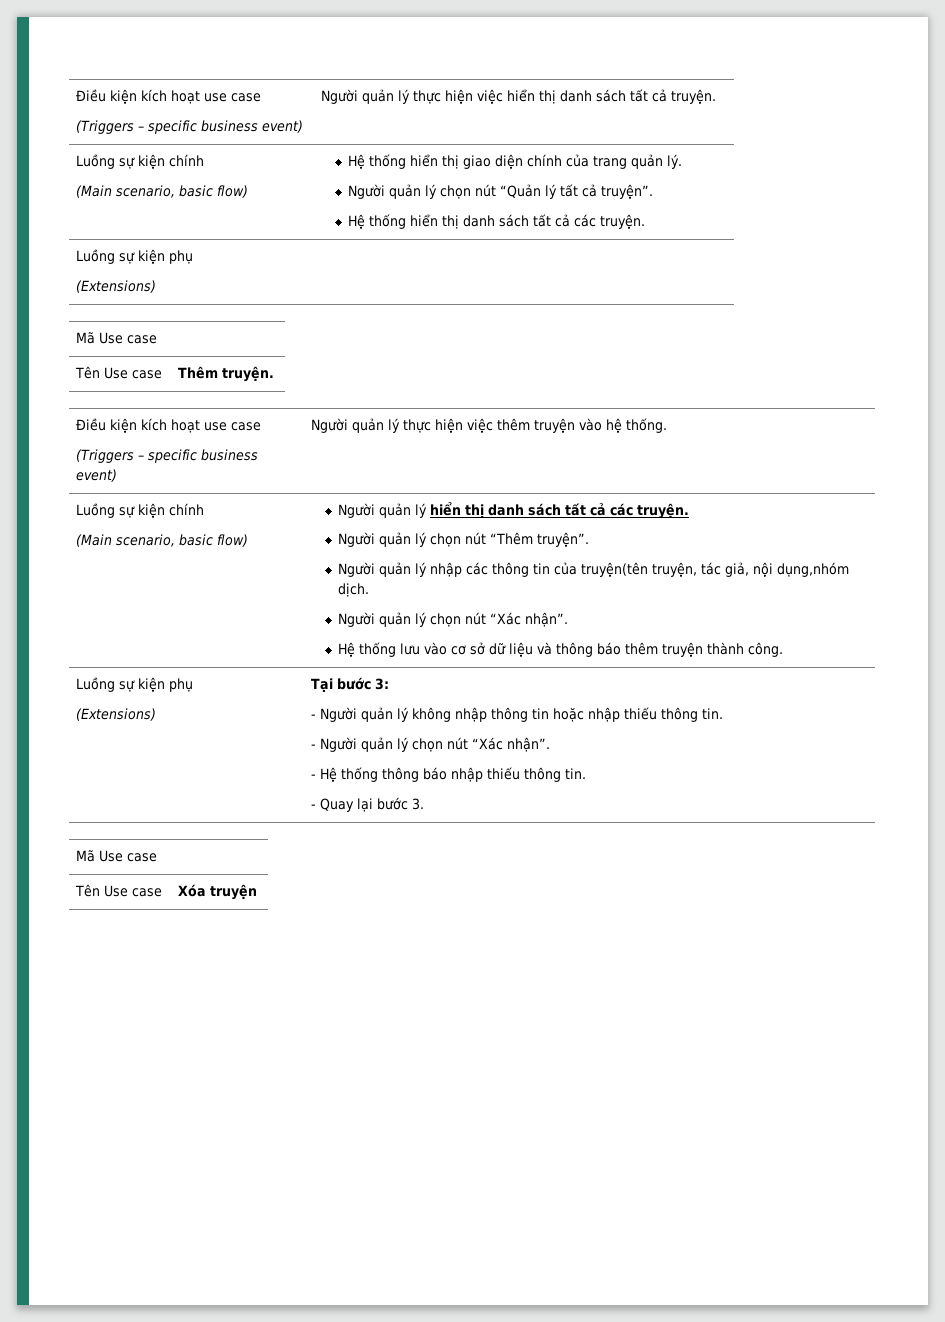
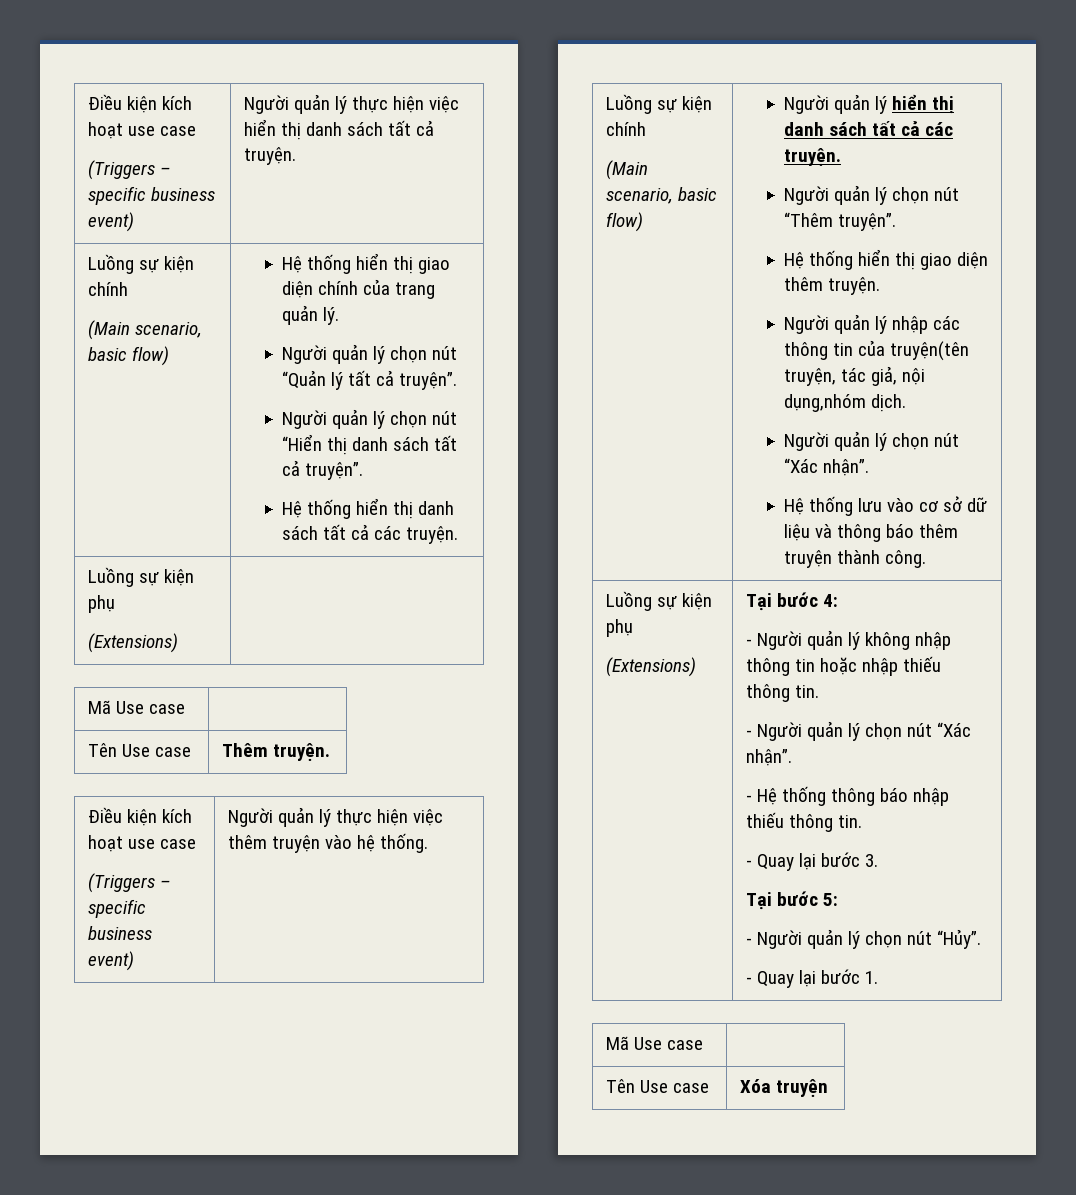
+ Người quản lý chọn nút “Hiển thị danh sách tất cả truyện”.
+ Hệ thống hiển thị giao diện thêm truyện.
- Tại bước 3:
+ Tại bước 4:
+ Tại bước 5:
+ - Người quản lý chọn nút “Hủy”.
+ - Quay lại bước 1.

